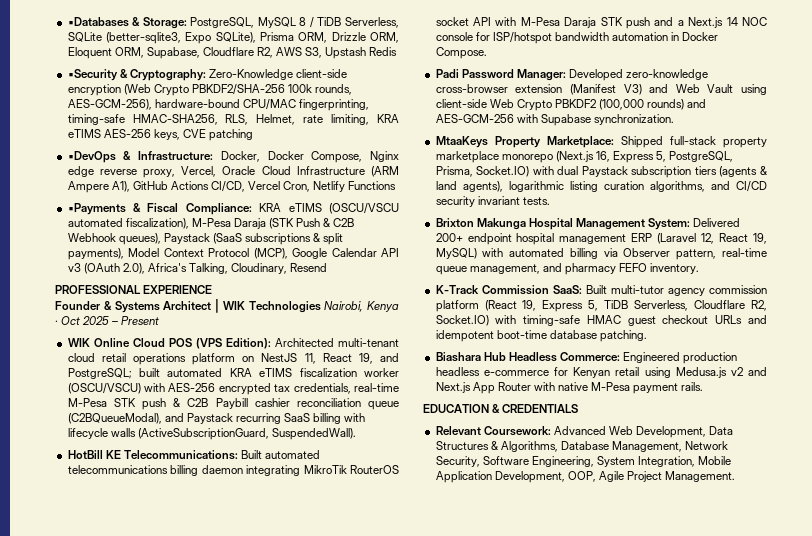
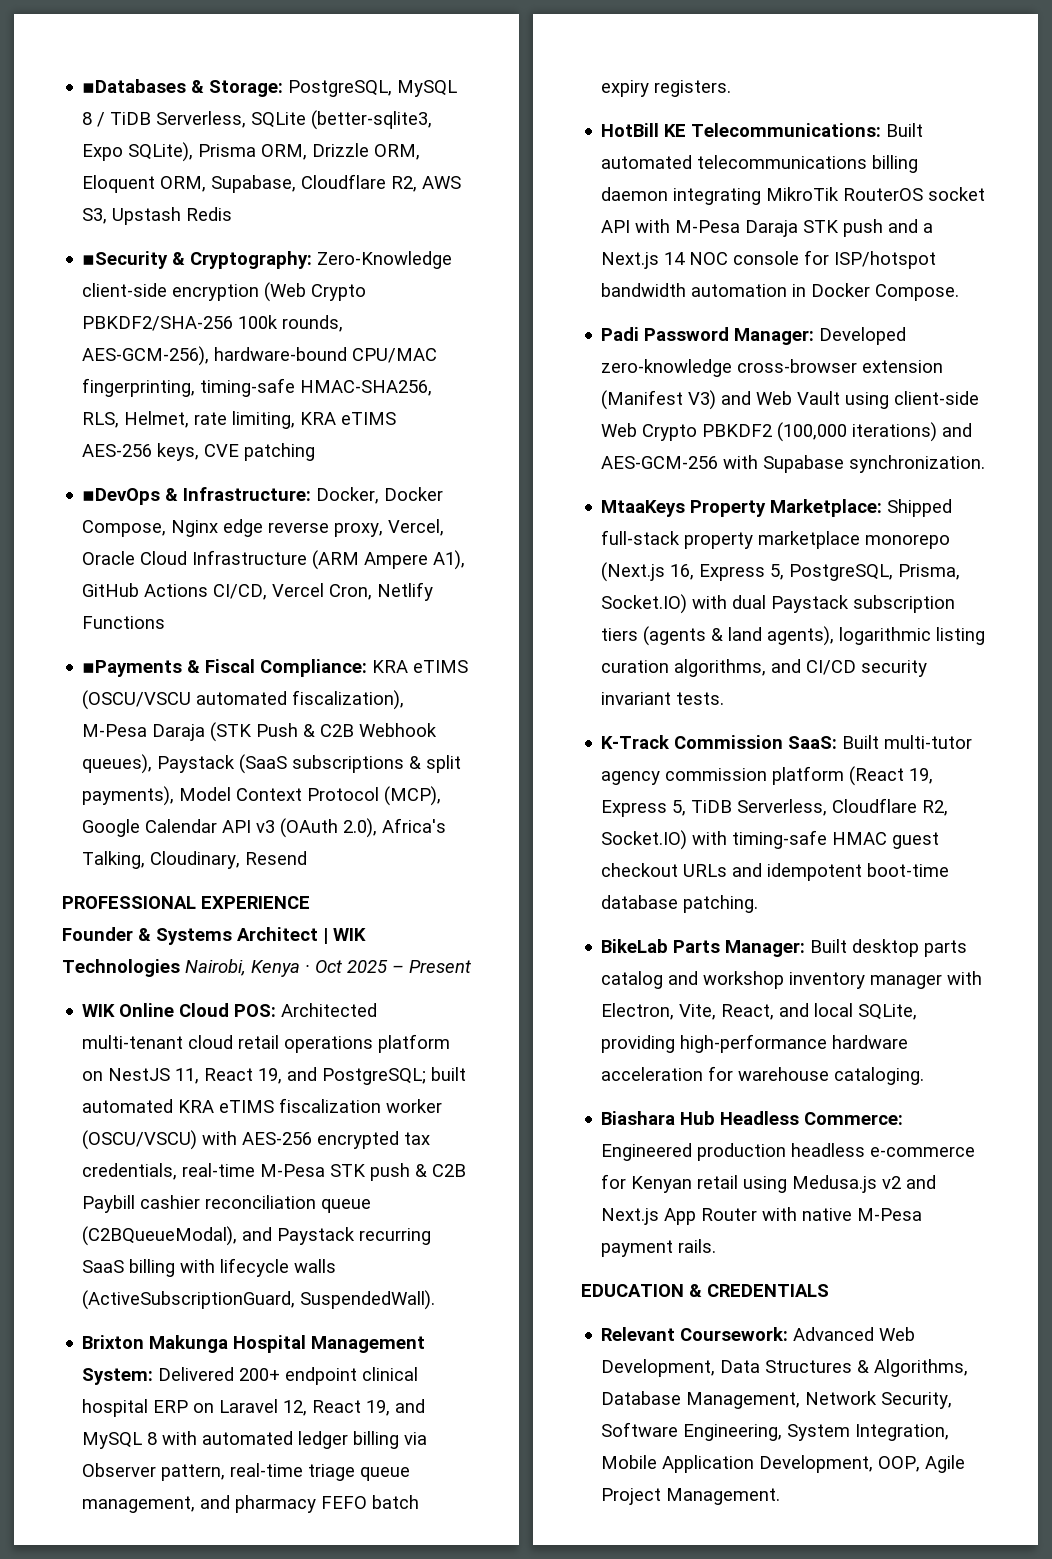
- WIK Online Cloud POS (VPS Edition): Architected multi-tenant cloud retail operations platform on NestJS 11, React 19, and PostgreSQL; built automated KRA eTIMS fiscalization worker (OSCU/VSCU) with AES-256 encrypted tax credentials, real-time M-Pesa STK push & C2B Paybill cashier reconciliation queue (C2BQueueModal), and Paystack recurring SaaS billing with lifecycle walls (ActiveSubscriptionGuard, SuspendedWall).
+ WIK Online Cloud POS: Architected multi-tenant cloud retail operations platform on NestJS 11, React 19, and PostgreSQL; built automated KRA eTIMS fiscalization worker (OSCU/VSCU) with AES-256 encrypted tax credentials, real-time M-Pesa STK push & C2B Paybill cashier reconciliation queue (C2BQueueModal), and Paystack recurring SaaS billing with lifecycle walls (ActiveSubscriptionGuard, SuspendedWall).
+ Brixton Makunga Hospital Management System: Delivered 200+ endpoint clinical hospital ERP on Laravel 12, React 19, and MySQL 8 with automated ledger billing via Observer pattern, real-time triage queue management, and pharmacy FEFO batch expiry registers.
- Padi Password Manager: Developed zero-knowledge cross-browser extension (Manifest V3) and Web Vault using client-side Web Crypto PBKDF2 (100,000 rounds) and AES-GCM-256 with Supabase synchronization.
+ Padi Password Manager: Developed zero-knowledge cross-browser extension (Manifest V3) and Web Vault using client-side Web Crypto PBKDF2 (100,000 iterations) and AES-GCM-256 with Supabase synchronization.
- Brixton Makunga Hospital Management System: Delivered 200+ endpoint hospital management ERP (Laravel 12, React 19, MySQL) with automated billing via Observer pattern, real-time queue management, and pharmacy FEFO inventory.
+ BikeLab Parts Manager: Built desktop parts catalog and workshop inventory manager with Electron, Vite, React, and local SQLite, providing high-performance hardware acceleration for warehouse cataloging.

